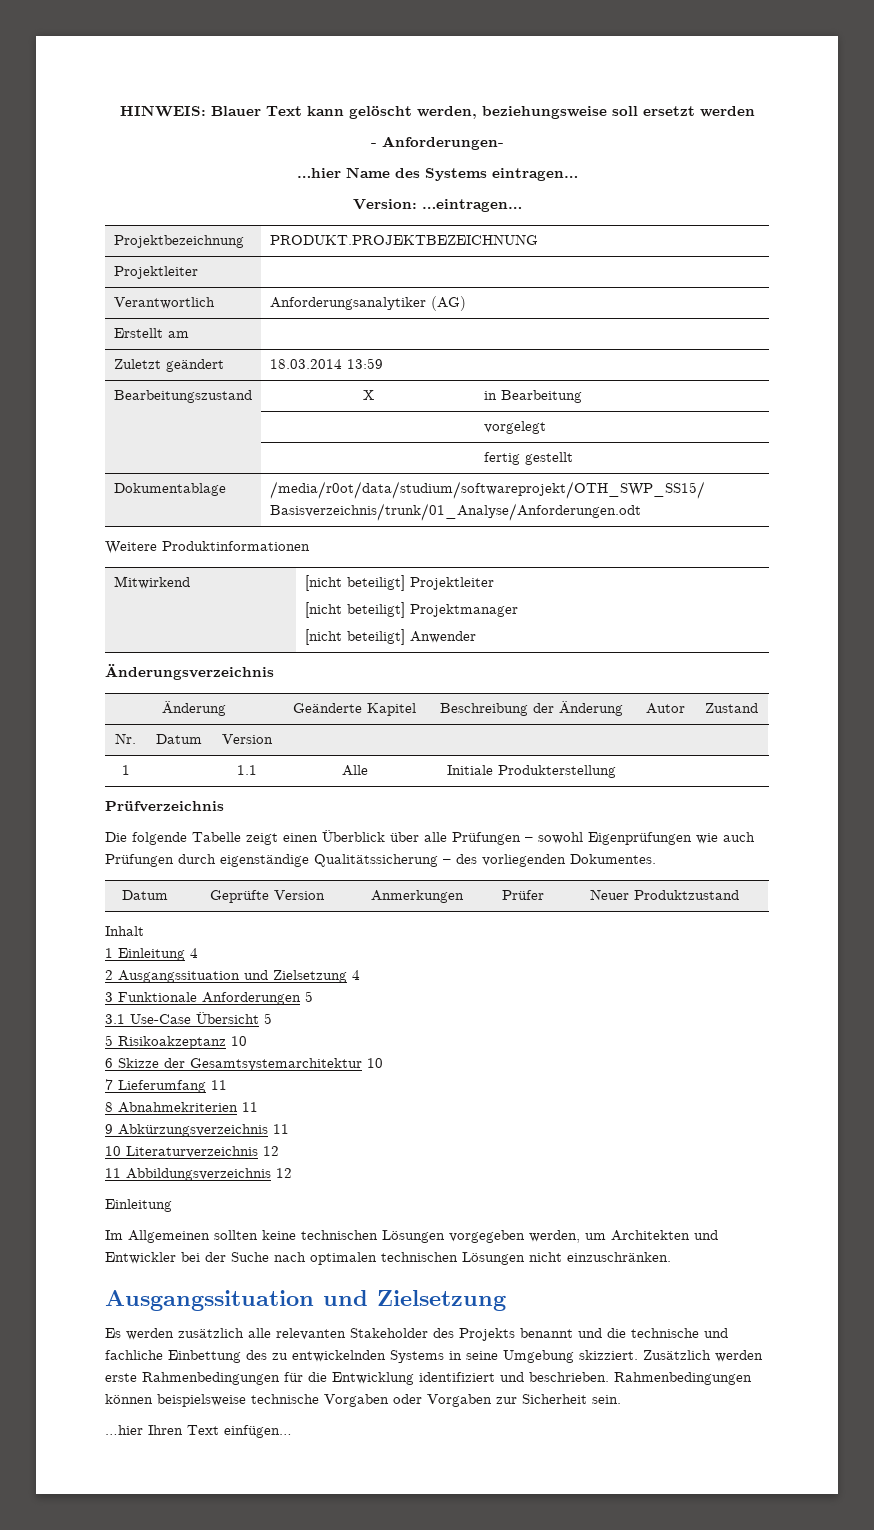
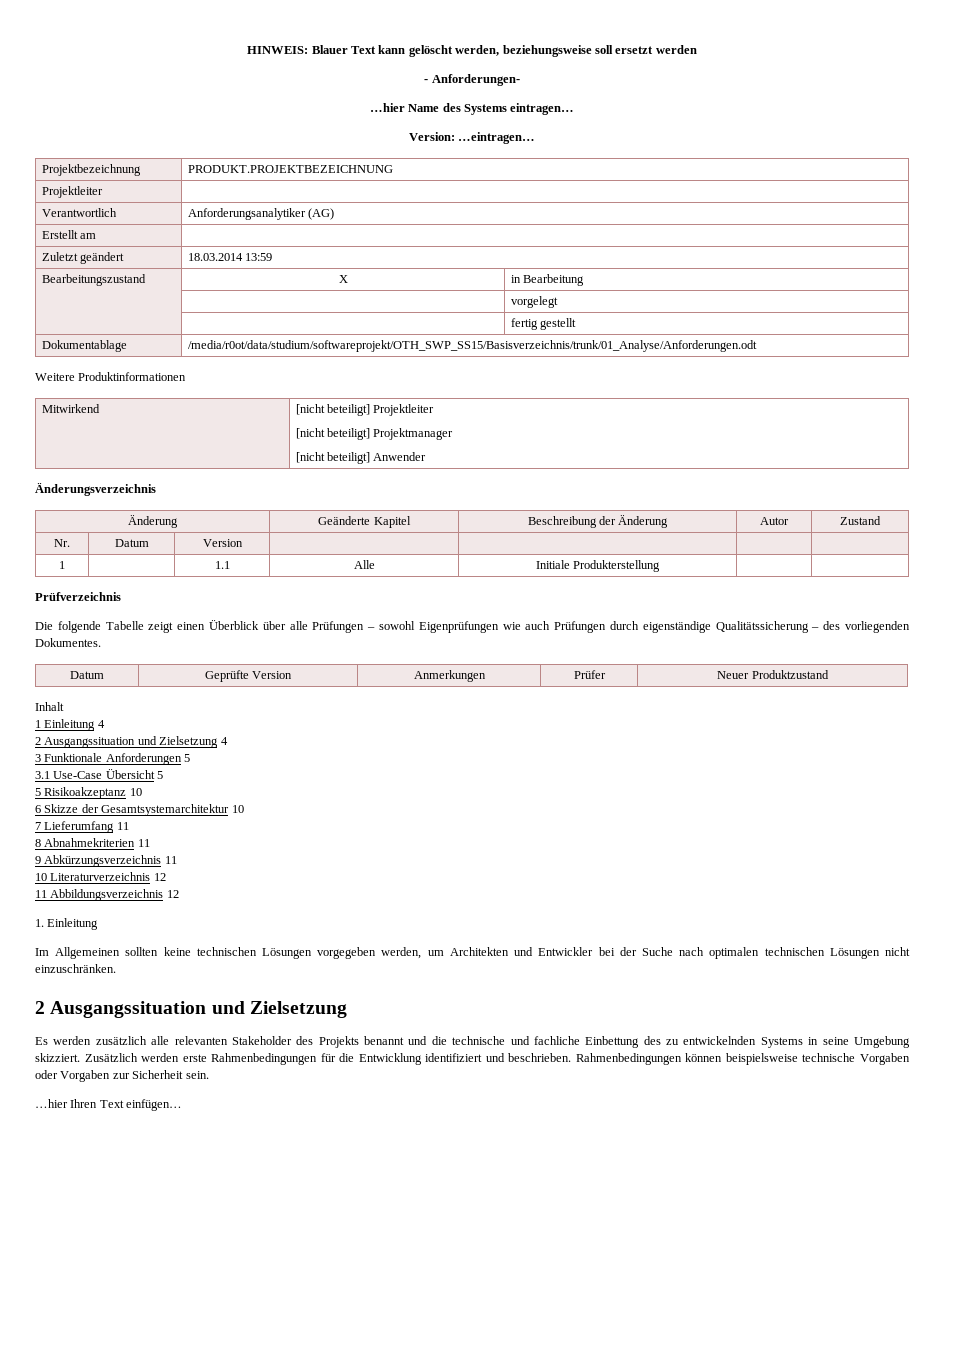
  11 Abbildungsverzeichnis 12
- Einleitung
+ 1. Einleitung
  Im Allgemeinen sollten keine technischen Lösungen vorgegeben werden, um Architekten und Entwickler bei der Suche nach optimalen technischen Lösungen nicht einzuschränken.
- Ausgangssituation und Zielsetzung
+ 2 Ausgangssituation und Zielsetzung

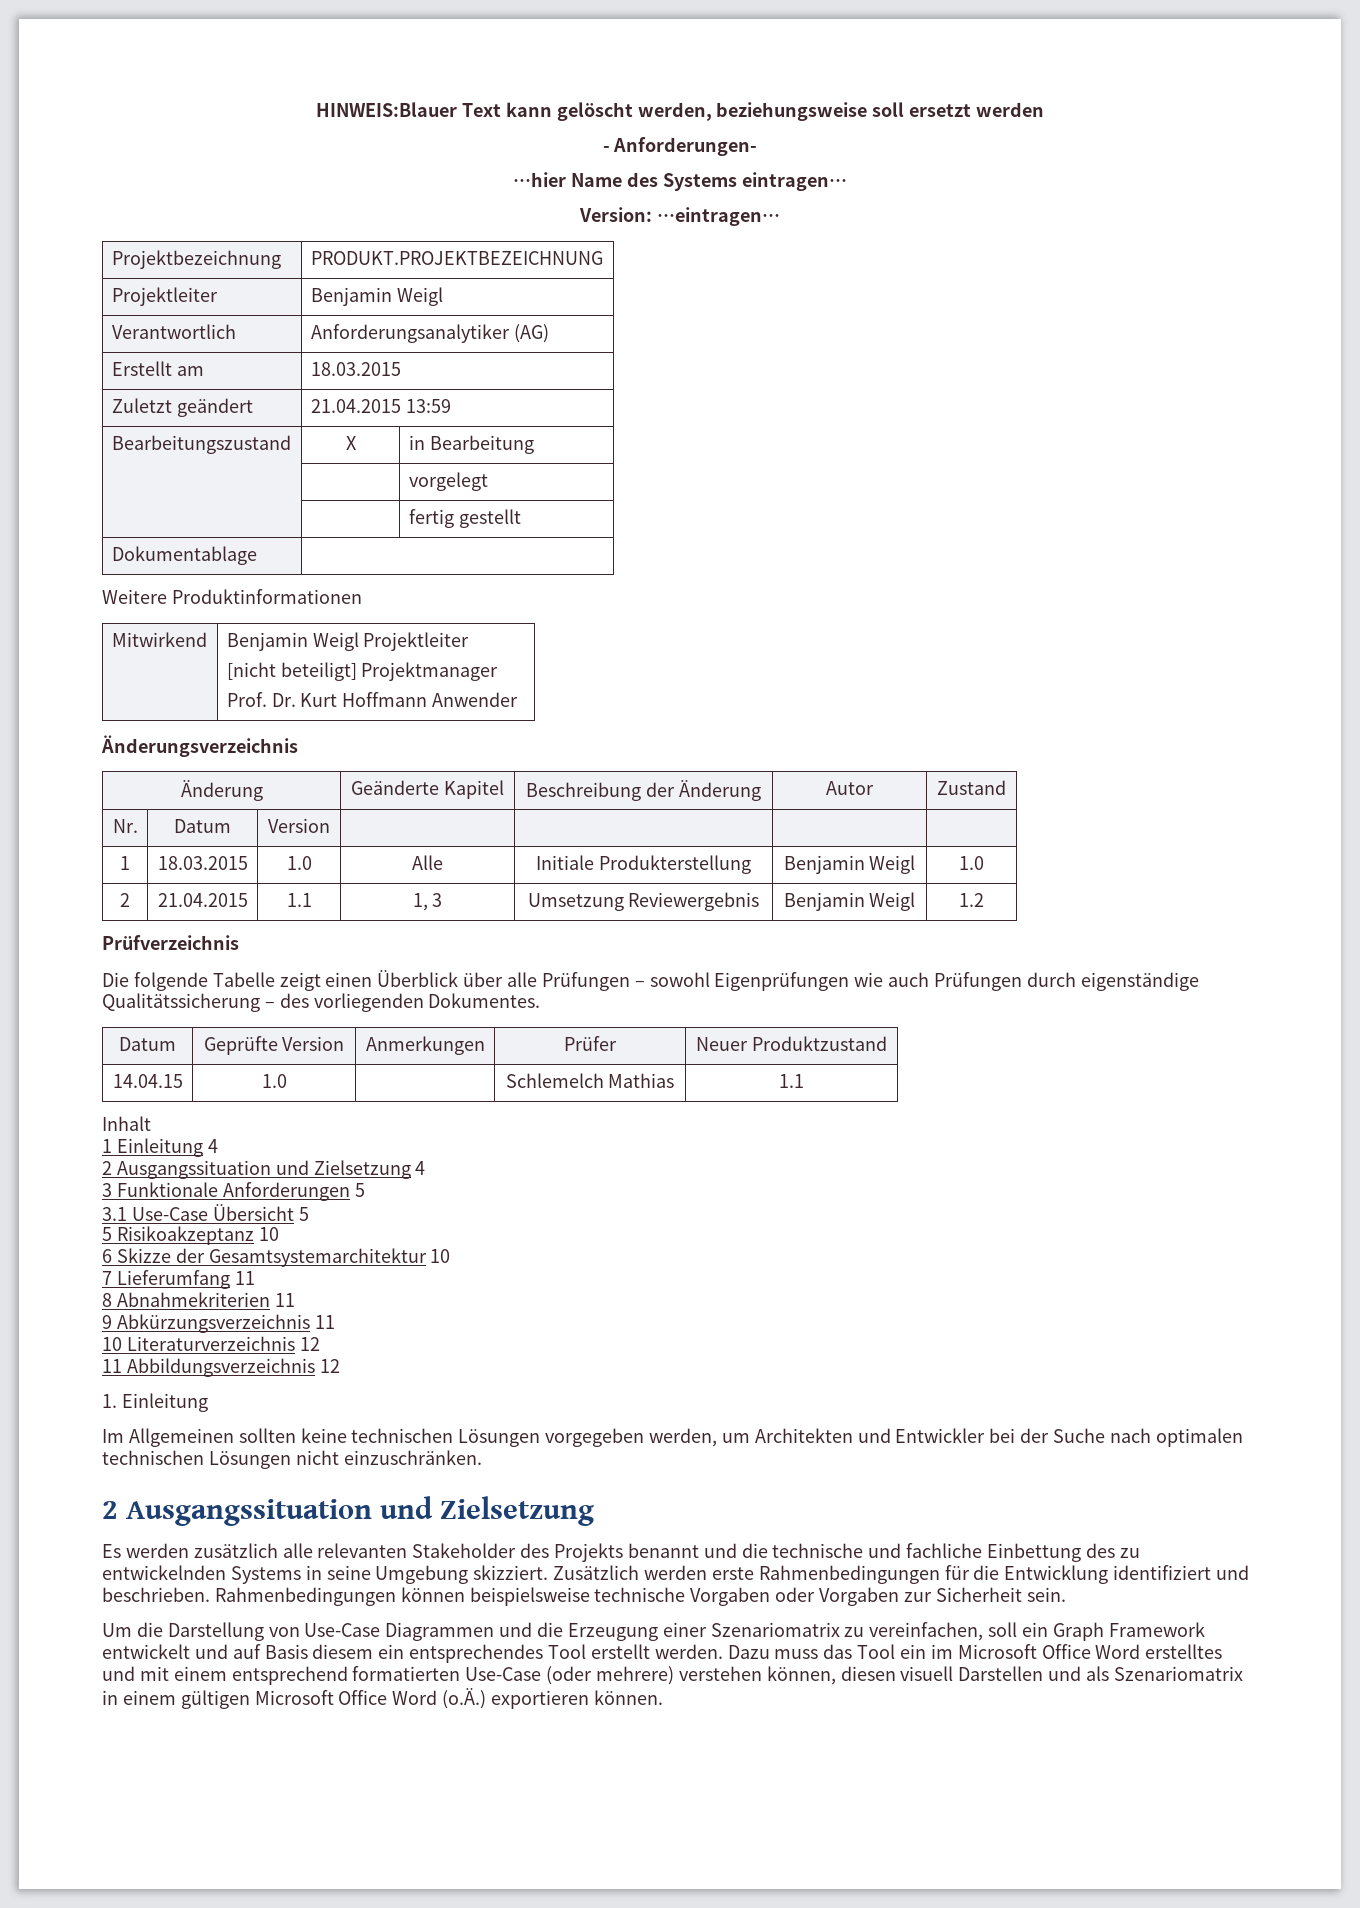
- HINWEIS: Blauer Text kann gelöscht werden, beziehungsweise soll ersetzt werden
+ HINWEIS:Blauer Text kann gelöscht werden, beziehungsweise soll ersetzt werden
- Projektleiter |
+ Projektleiter | Benjamin Weigl
- Erstellt am |
+ Erstellt am | 18.03.2015
- Zuletzt geändert | 18.03.2014 13:59
+ Zuletzt geändert | 21.04.2015 13:59
- Dokumentablage | /media/r0ot/data/studium/softwareprojekt/OTH_SWP_SS15/Basisverzeichnis/trunk/01_Analyse/Anforderungen.odt
+ Dokumentablage |
- Mitwirkend | [nicht beteiligt] Projektleiter
+ Mitwirkend | Benjamin Weigl Projektleiter
  [nicht beteiligt] Projektmanager
- [nicht beteiligt] Anwender
+ Prof. Dr. Kurt Hoffmann Anwender
- 1 | | 1.1 | Alle | Initiale Produkterstellung | |
+ 1 | 18.03.2015 | 1.0 | Alle | Initiale Produkterstellung | Benjamin Weigl | 1.0
+ 2 | 21.04.2015 | 1.1 | 1, 3 | Umsetzung Reviewergebnis | Benjamin Weigl | 1.2
+ 14.04.15 | 1.0 | | Schlemelch Mathias | 1.1
- …hier Ihren Text einfügen…
+ Um die Darstellung von Use-Case Diagrammen und die Erzeugung einer Szenariomatrix zu vereinfachen, soll ein Graph Framework entwickelt und auf Basis diesem ein entsprechendes Tool erstellt werden. Dazu muss das Tool ein im Microsoft Office Word erstelltes und mit einem entsprechend formatierten Use-Case (oder mehrere) verstehen können, diesen visuell Darstellen und als Szenariomatrix in einem gültigen Microsoft Office Word (o.Ä.) exportieren können.

